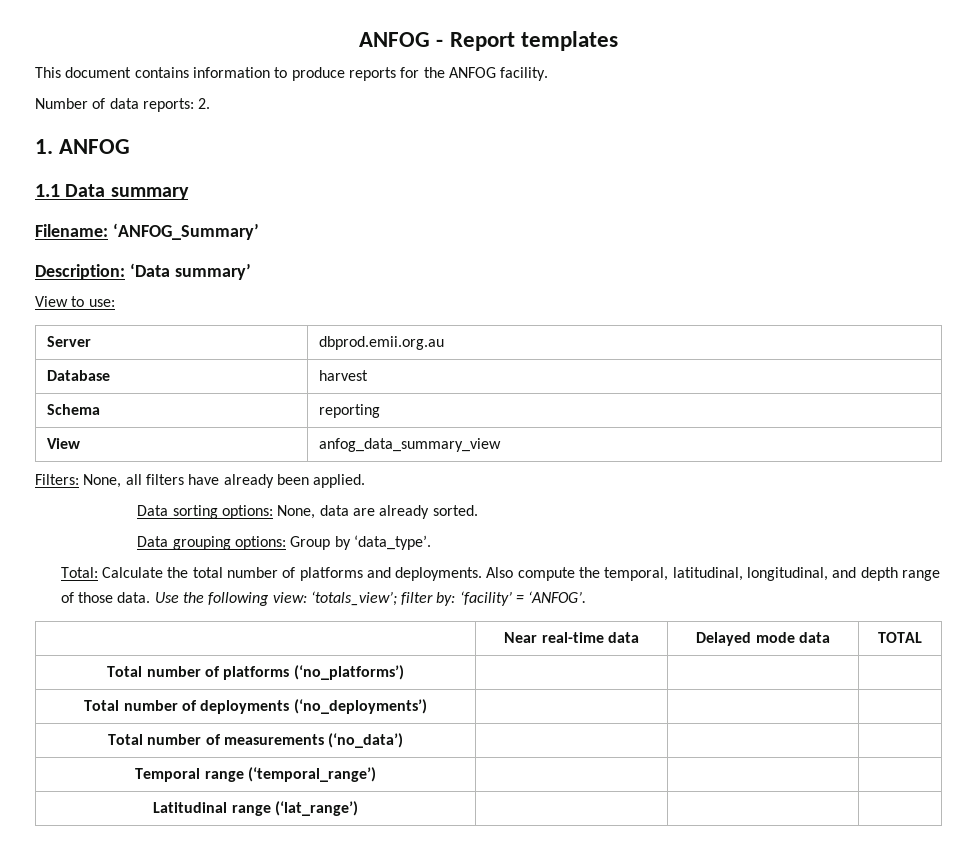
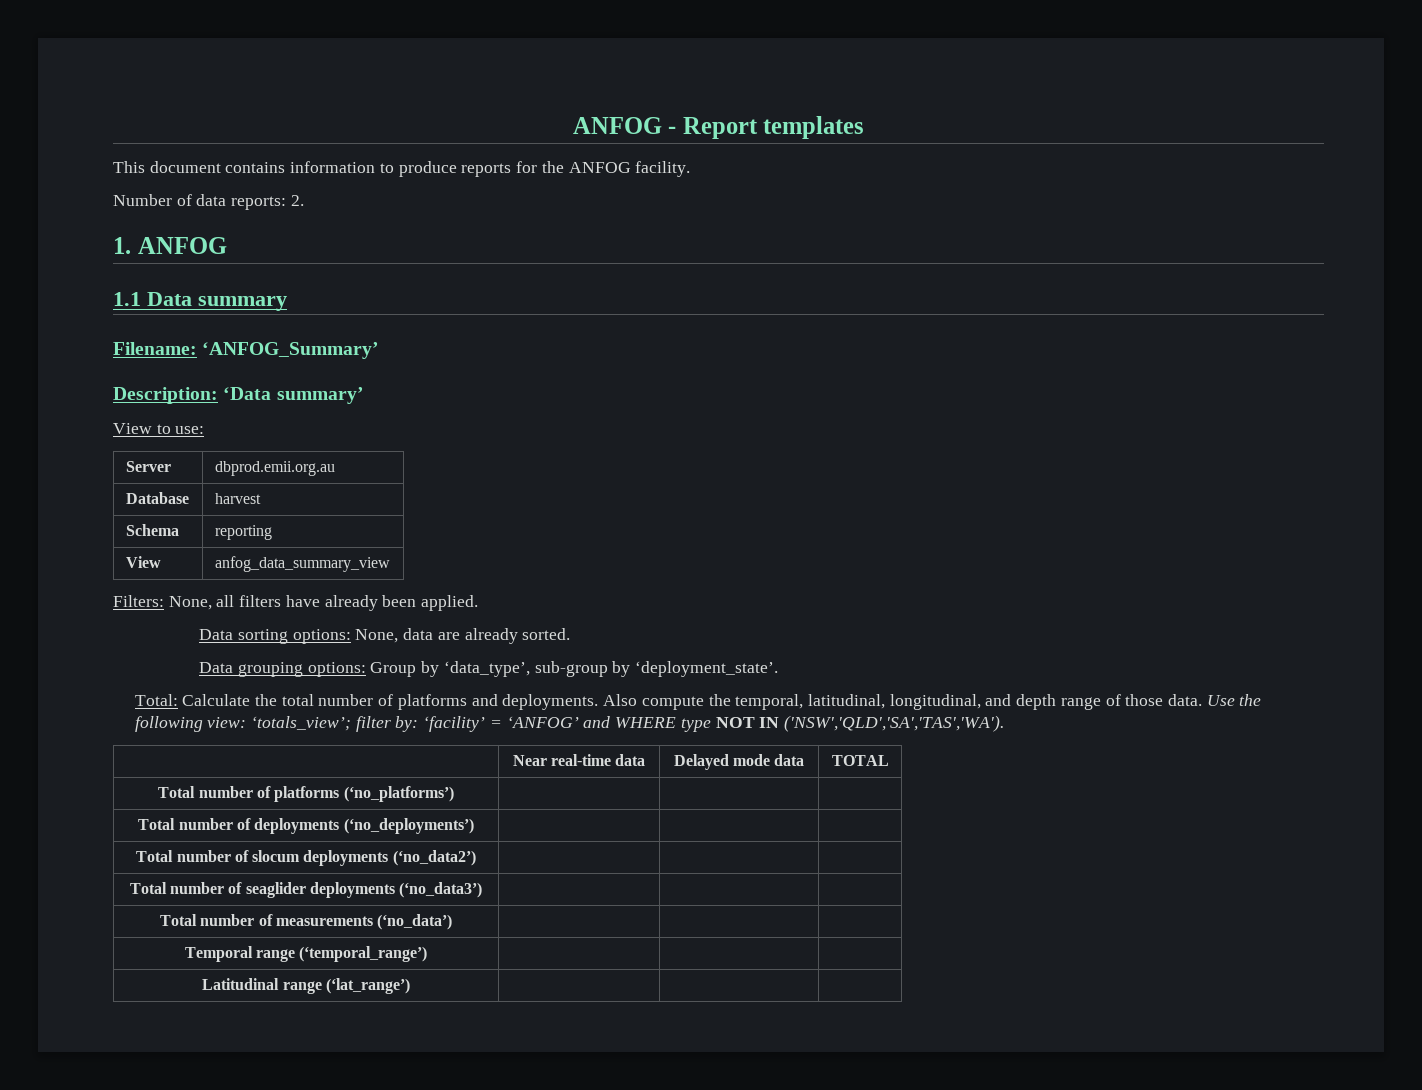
- Data grouping options: Group by ‘data_type’.
+ Data grouping options: Group by ‘data_type’, sub-group by ‘deployment_state’.
- Use the following view: ‘totals_view’; filter by: ‘facility’ = ‘ANFOG’.
+ Use the following view: ‘totals_view’; filter by: ‘facility’ = ‘ANFOG’ and WHERE type NOT IN ('NSW','QLD','SA','TAS','WA').
+ Total number of slocum deployments (‘no_data2’) | | |
+ Total number of seaglider deployments (‘no_data3’) | | |

